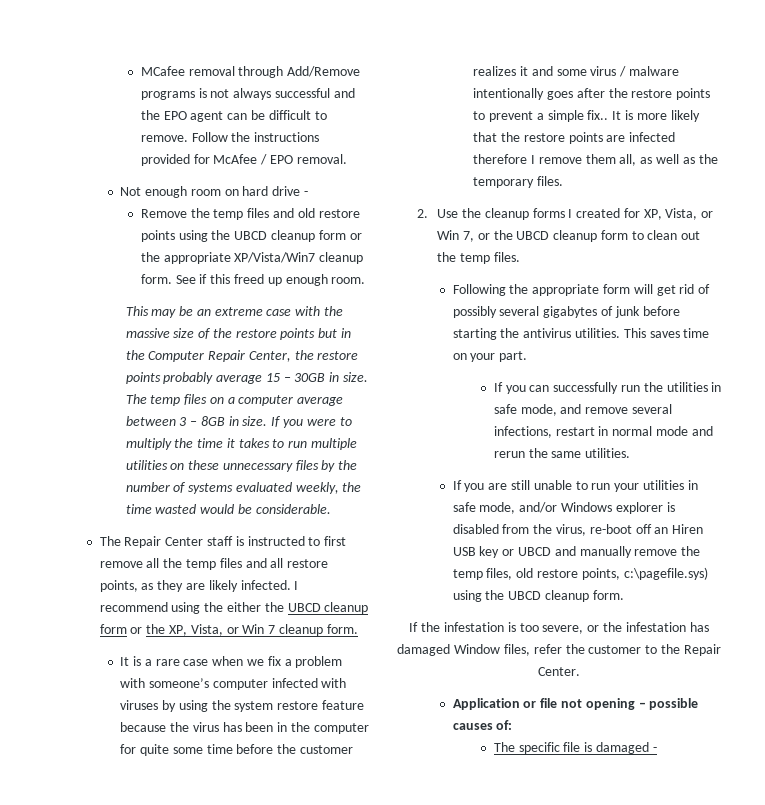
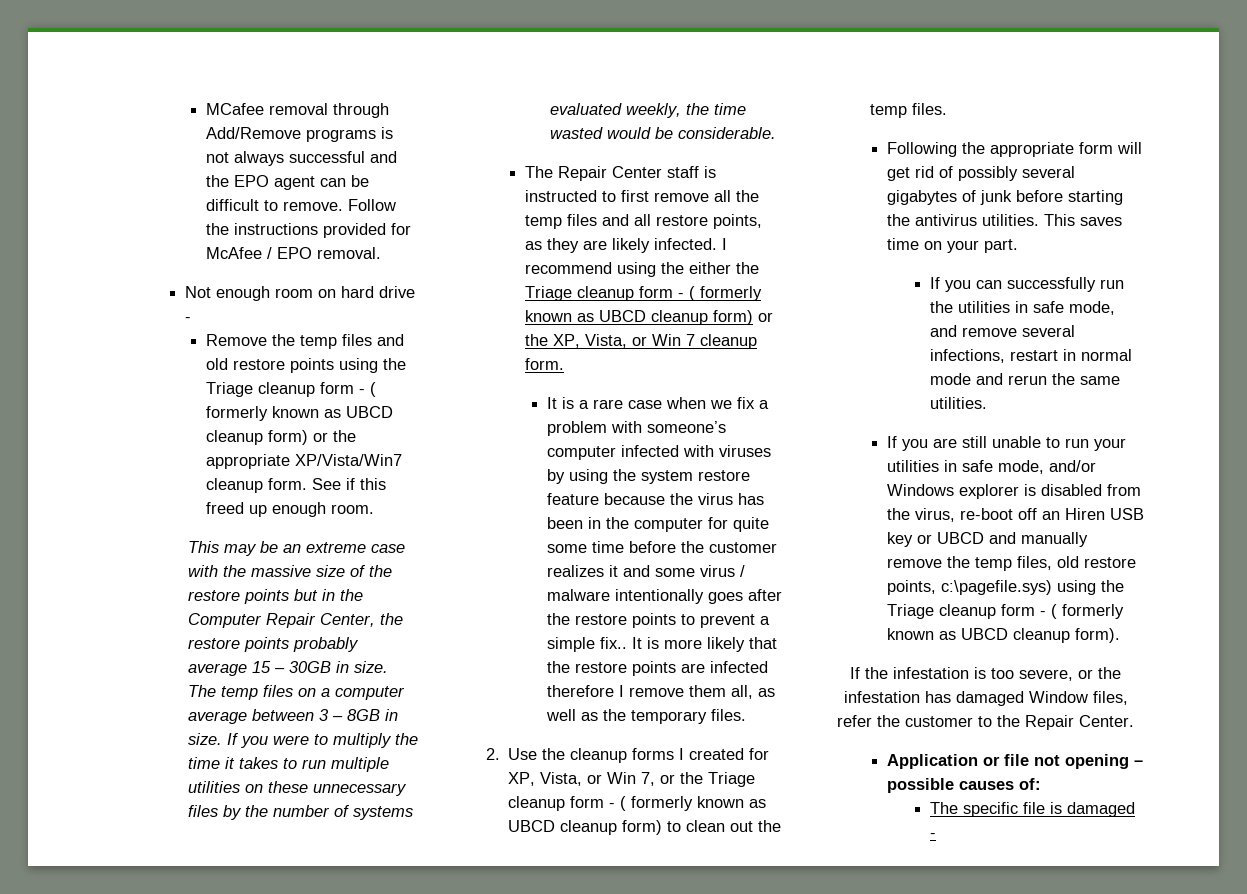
- Remove the temp files and old restore points using the UBCD cleanup form or the appropriate XP/Vista/Win7 cleanup form.
+ Remove the temp files and old restore points using the Triage cleanup form - ( formerly known as UBCD cleanup form) or the appropriate XP/Vista/Win7 cleanup form.
- I recommend using the either the UBCD cleanup form or the XP, Vista, or Win 7 cleanup form.
+ I recommend using the either the Triage cleanup form - ( formerly known as UBCD cleanup form) or the XP, Vista, or Win 7 cleanup form.
- 2. Use the cleanup forms I created for XP, Vista, or Win 7, or the UBCD cleanup form to clean out the temp files.
+ 2. Use the cleanup forms I created for XP, Vista, or Win 7, or the Triage cleanup form - ( formerly known as UBCD cleanup form) to clean out the temp files.
- If you are still unable to run your utilities in safe mode, and/or Windows explorer is disabled from the virus, re-boot off an Hiren USB key or UBCD and manually remove the temp files, old restore points, c:\pagefile.sys) using the UBCD cleanup form.
+ If you are still unable to run your utilities in safe mode, and/or Windows explorer is disabled from the virus, re-boot off an Hiren USB key or UBCD and manually remove the temp files, old restore points, c:\pagefile.sys) using the Triage cleanup form - ( formerly known as UBCD cleanup form).

